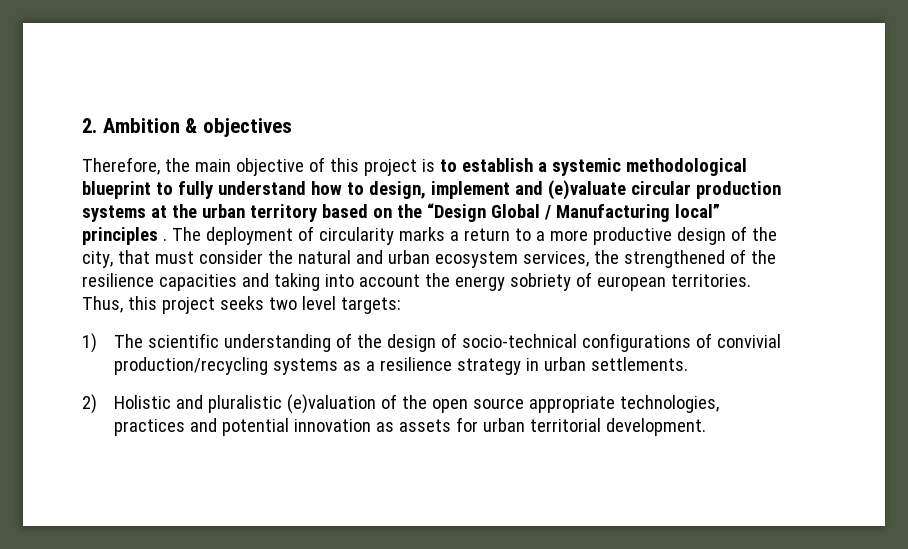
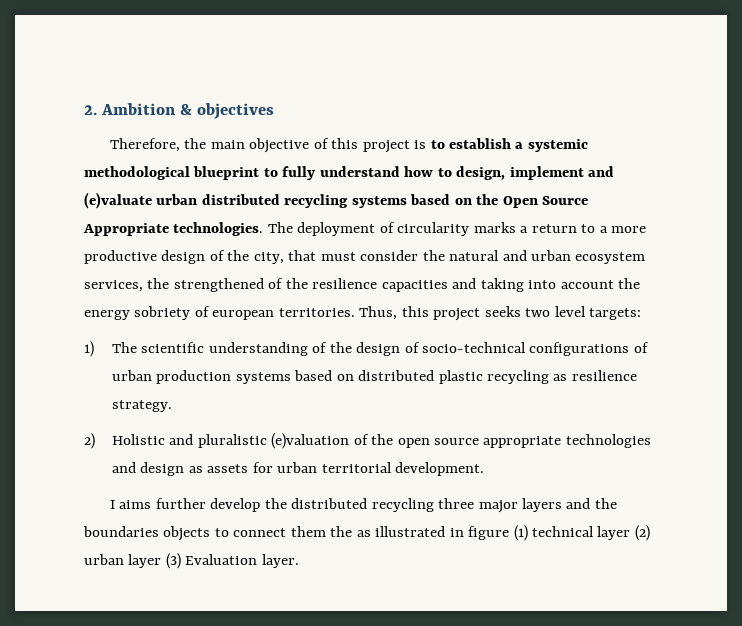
- Therefore, the main objective of this project is to establish a systemic methodological blueprint to fully understand how to design, implement and (e)valuate circular production systems at the urban territory based on the “Design Global / Manufacturing local” principles .
+ Therefore, the main objective of this project is to establish a systemic methodological blueprint to fully understand how to design, implement and (e)valuate urban distributed recycling systems based on the Open Source Appropriate technologies.
- 1) The scientific understanding of the design of socio-technical configurations of convivial production/recycling systems as a resilience strategy in urban settlements.
+ 1) The scientific understanding of the design of socio-technical configurations of urban production systems based on distributed plastic recycling as resilience strategy.
- 2) Holistic and pluralistic (e)valuation of the open source appropriate technologies, practices and potential innovation as assets for urban territorial development.
+ 2) Holistic and pluralistic (e)valuation of the open source appropriate technologies and design as assets for urban territorial development.
+ I aims further develop the distributed recycling three major layers and the boundaries objects to connect them the as illustrated in figure (1) technical layer (2) urban layer (3) Evaluation layer.

